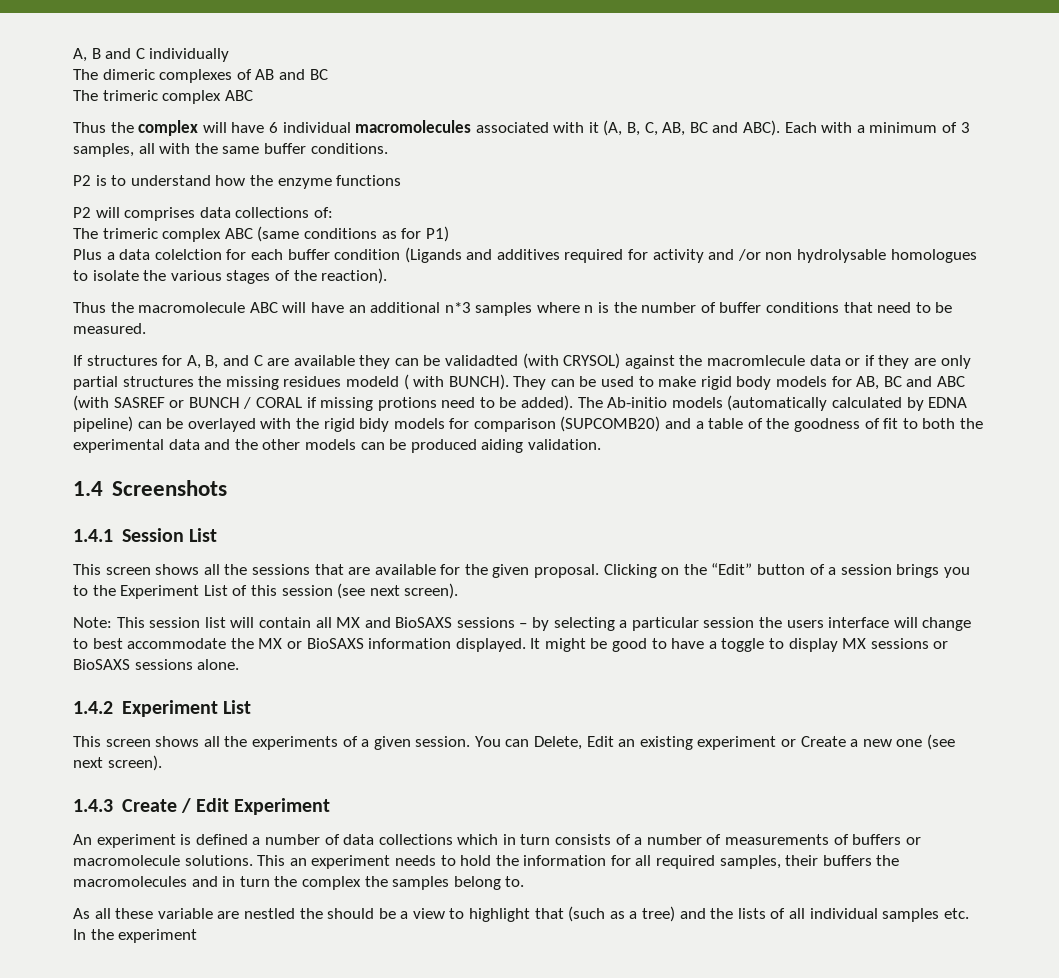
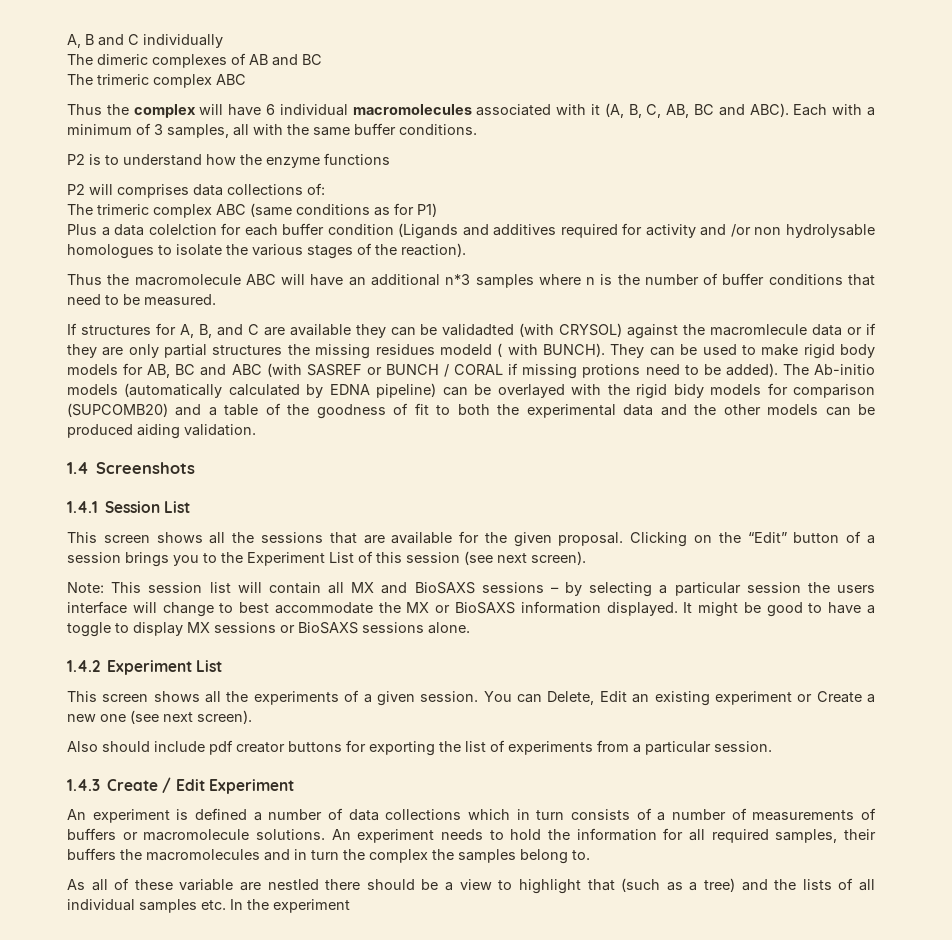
+ Also should include pdf creator buttons for exporting the list of experiments from a particular session.
- This an experiment needs to hold the information for all required samples, their buffers the macromolecules and in turn the complex the samples belong to.
+ An experiment needs to hold the information for all required samples, their buffers the macromolecules and in turn the complex the samples belong to.
- As all these variable are nestled the should be a view to highlight that (such as a tree) and the lists of all individual samples etc. In the experiment
+ As all of these variable are nestled there should be a view to highlight that (such as a tree) and the lists of all individual samples etc. In the experiment

